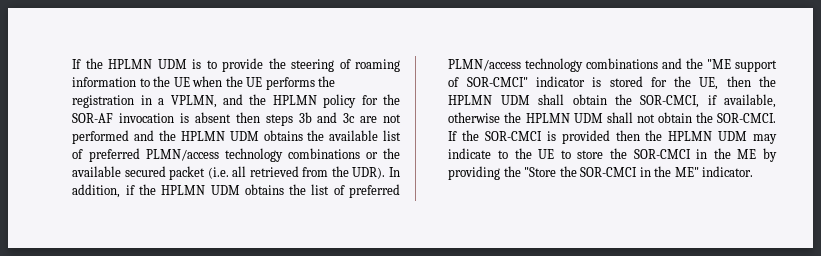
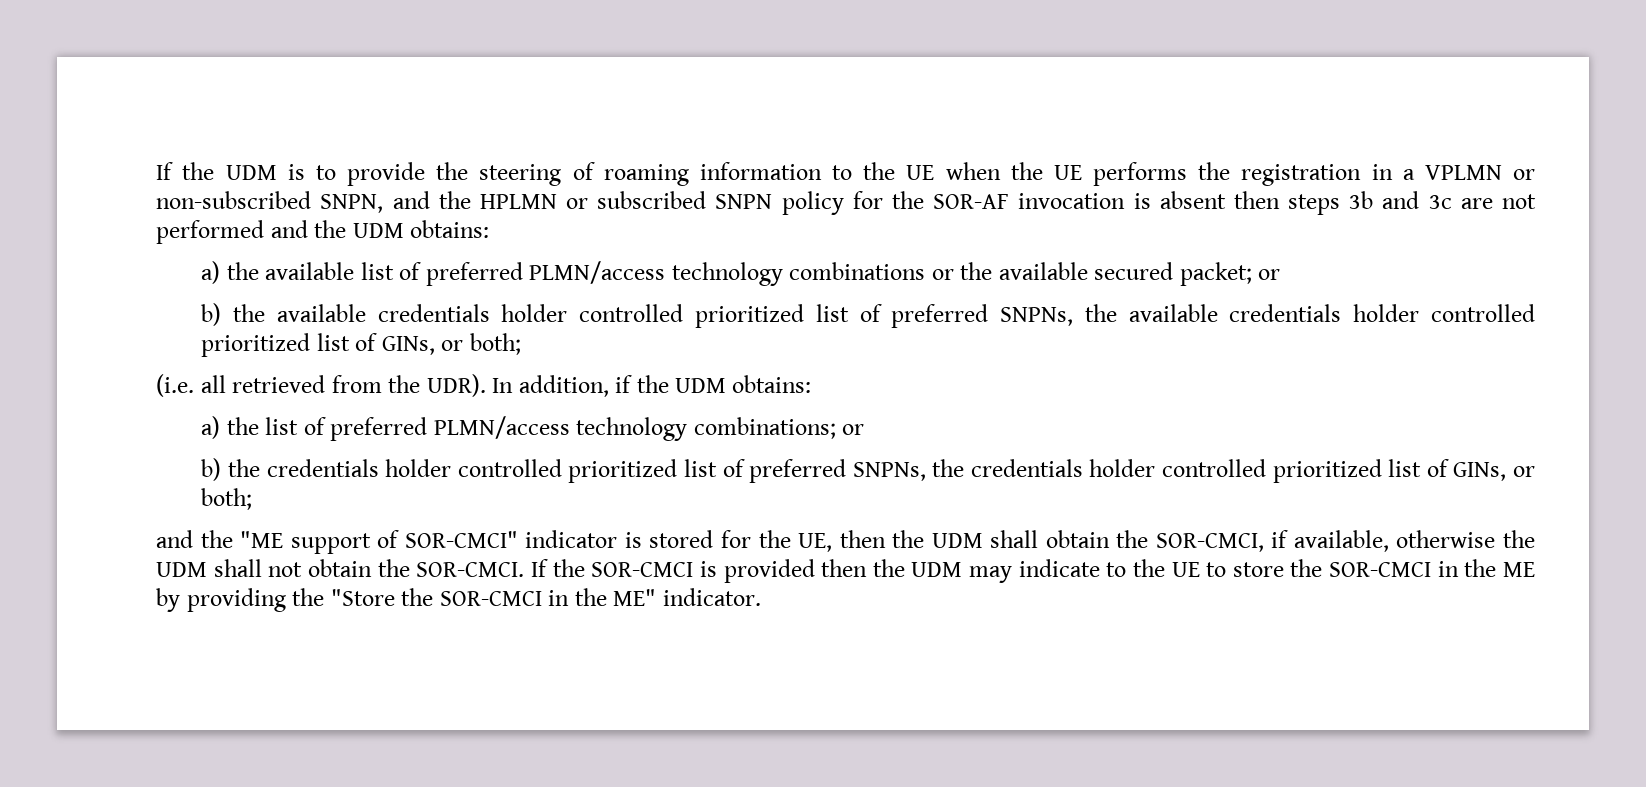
- If the HPLMN UDM is to provide the steering of roaming information to the UE when the UE performs the registration in a VPLMN, and the HPLMN policy for the SOR-AF invocation is absent then steps 3b and 3c are not performed and the HPLMN UDM obtains the available list of preferred PLMN/access technology combinations or the available secured packet (i.e. all retrieved from the UDR).
+ If the UDM is to provide the steering of roaming information to the UE when the UE performs the registration in a VPLMN or non-subscribed SNPN, and the HPLMN or subscribed SNPN policy for the SOR-AF invocation is absent then steps 3b and 3c are not performed and the UDM obtains:
+ a) the available list of preferred PLMN/access technology combinations or the available secured packet; or
+ b) the available credentials holder controlled prioritized list of preferred SNPNs, the available credentials holder controlled prioritized list of GINs, or both;
+ (i.e. all retrieved from the UDR).
- In addition, if the HPLMN UDM obtains the list of preferred PLMN/access technology combinations and the "ME support of SOR-CMCI" indicator is stored for the UE, then the HPLMN UDM shall obtain the SOR-CMCI, if available, otherwise the HPLMN UDM shall not obtain the SOR-CMCI.
+ In addition, if the UDM obtains:
+ a) the list of preferred PLMN/access technology combinations; or
+ b) the credentials holder controlled prioritized list of preferred SNPNs, the credentials holder controlled prioritized list of GINs, or both;
+ and the "ME support of SOR-CMCI" indicator is stored for the UE, then the UDM shall obtain the SOR-CMCI, if available, otherwise the UDM shall not obtain the SOR-CMCI.
- If the SOR-CMCI is provided then the HPLMN UDM may indicate to the UE to store the SOR-CMCI in the ME by providing the "Store the SOR-CMCI in the ME" indicator.
+ If the SOR-CMCI is provided then the UDM may indicate to the UE to store the SOR-CMCI in the ME by providing the "Store the SOR-CMCI in the ME" indicator.

